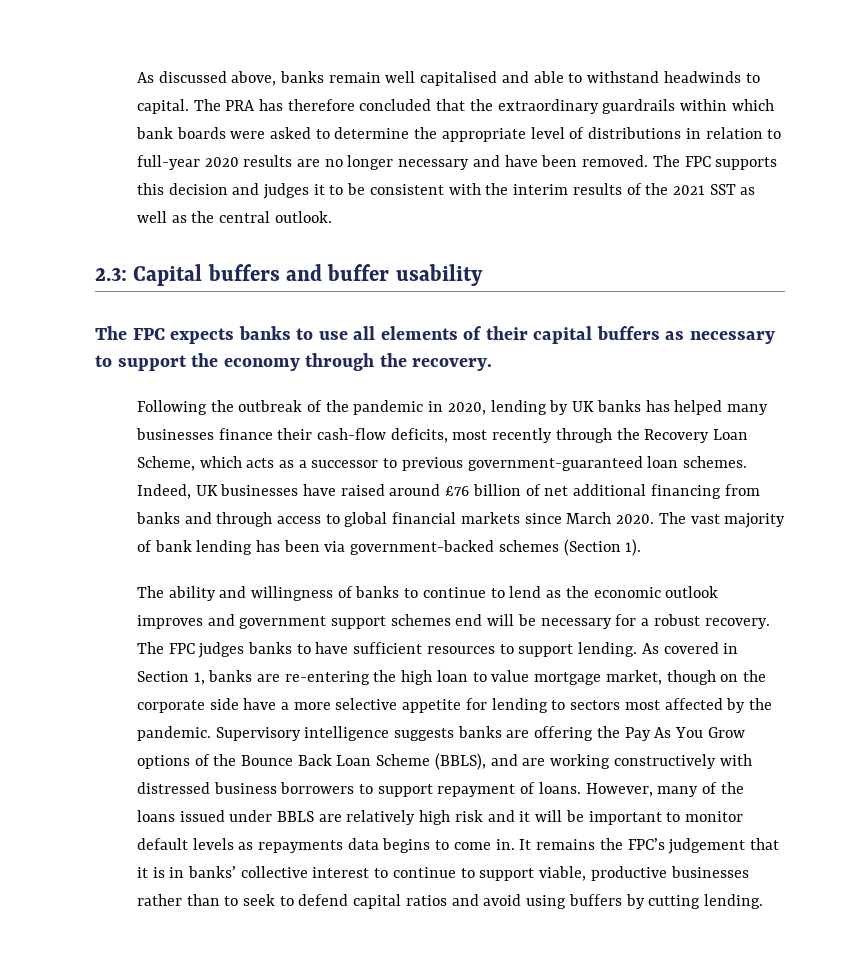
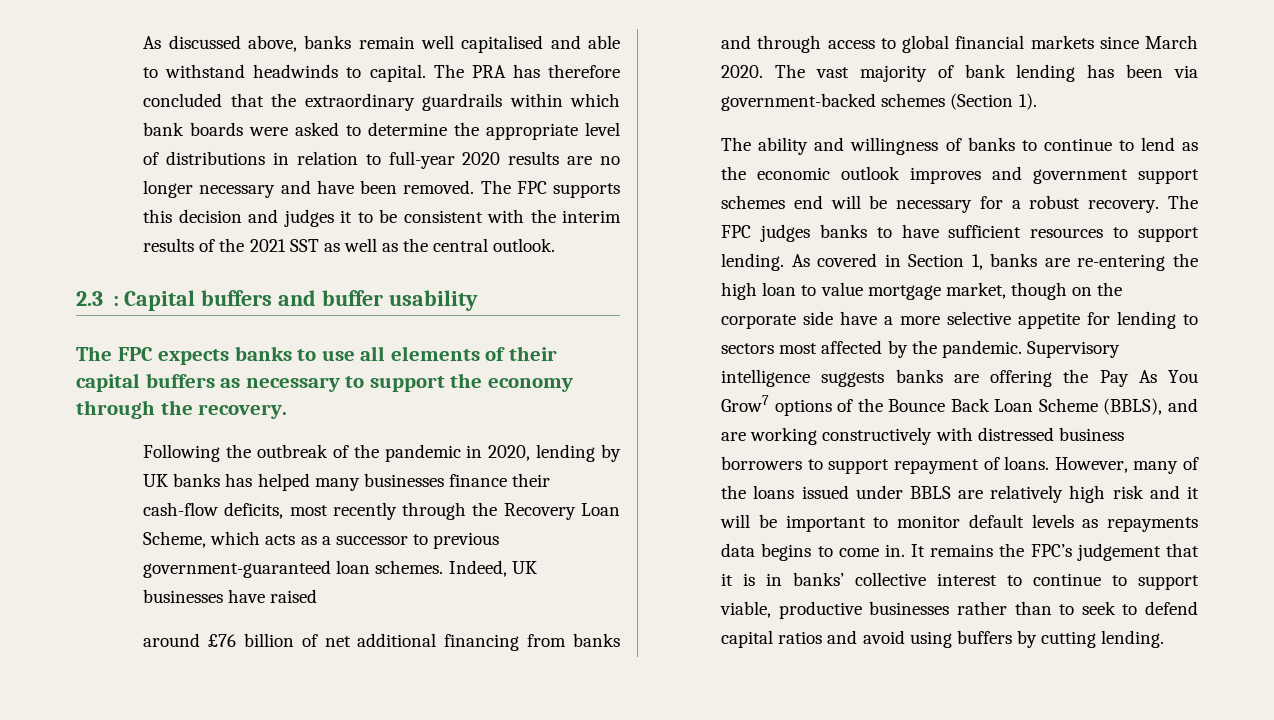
- 2.3: Capital buffers and buffer usability
+ 2.3 : Capital buffers and buffer usability
- Indeed, UK businesses have raised around £76 billion of net additional financing from banks and through access to global financial markets since March 2020.
+ Indeed, UK businesses have raised
+ around £76 billion of net additional financing from banks and through access to global financial markets since March 2020.
- Supervisory intelligence suggests banks are offering the Pay As You Grow options of the Bounce Back Loan Scheme (BBLS), and are working constructively with distressed business borrowers to support repayment of loans.
+ Supervisory intelligence suggests banks are offering the Pay As You Grow7 options of the Bounce Back Loan Scheme (BBLS), and are working constructively with distressed business borrowers to support repayment of loans.

